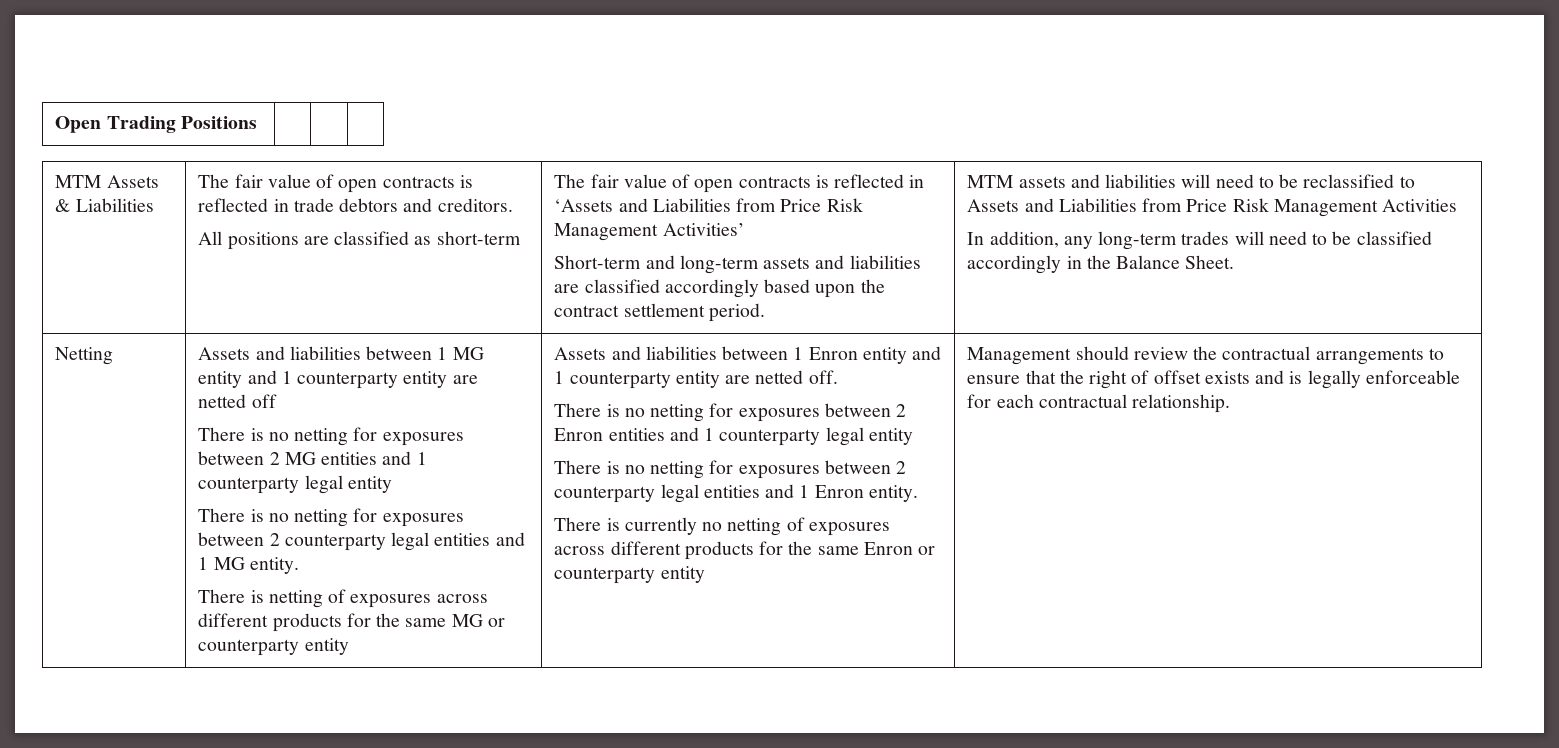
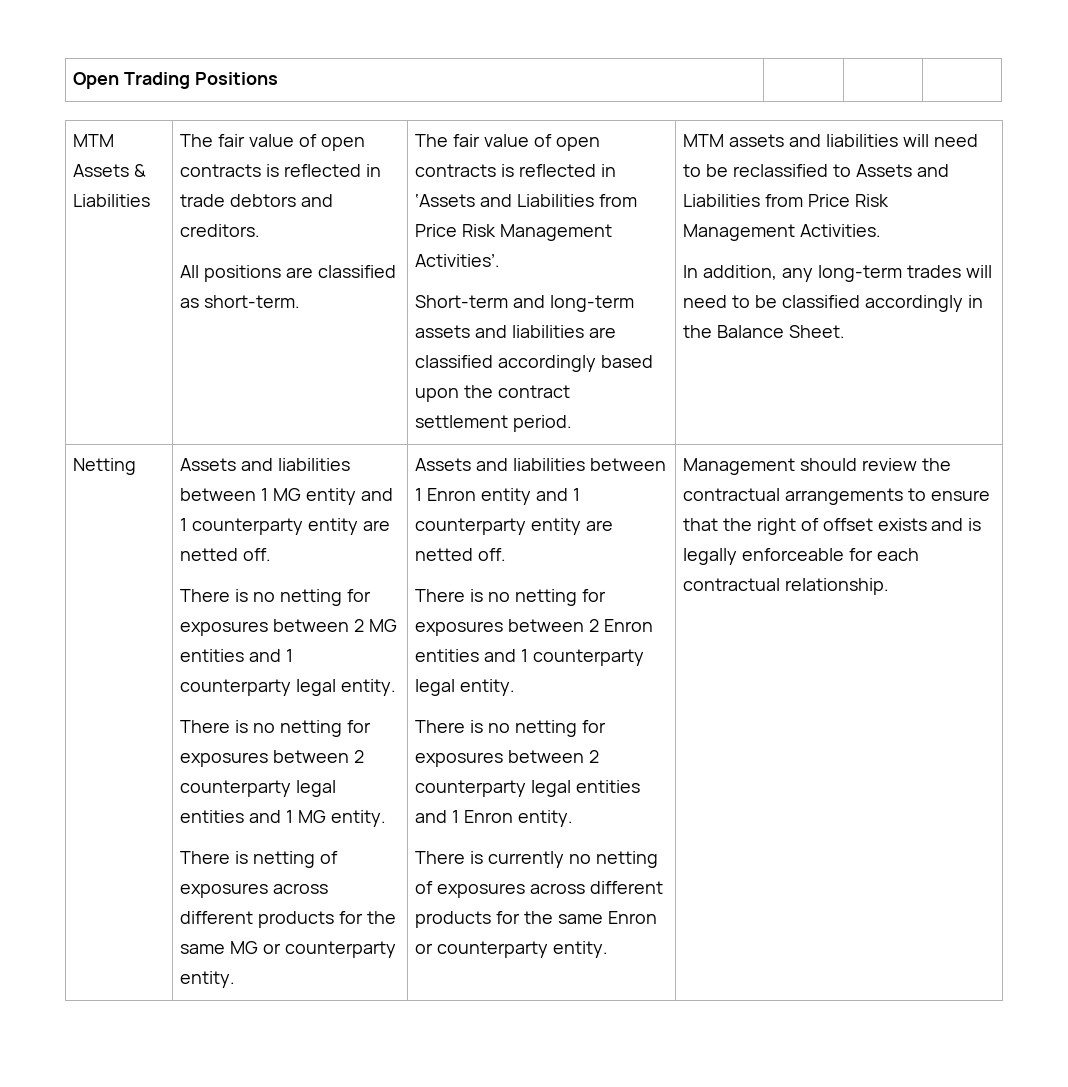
- All positions are classified as short-term
+ All positions are classified as short-term.
- The fair value of open contracts is reflected in ‘Assets and Liabilities from Price Risk Management Activities’
+ The fair value of open contracts is reflected in ‘Assets and Liabilities from Price Risk Management Activities’.
- MTM assets and liabilities will need to be reclassified to Assets and Liabilities from Price Risk Management Activities
+ MTM assets and liabilities will need to be reclassified to Assets and Liabilities from Price Risk Management Activities.
- Assets and liabilities between 1 MG entity and 1 counterparty entity are netted off
+ Assets and liabilities between 1 MG entity and 1 counterparty entity are netted off.
- There is no netting for exposures between 2 MG entities and 1 counterparty legal entity
+ There is no netting for exposures between 2 MG entities and 1 counterparty legal entity.
- There is netting of exposures across different products for the same MG or counterparty entity
+ There is netting of exposures across different products for the same MG or counterparty entity.
- There is no netting for exposures between 2 Enron entities and 1 counterparty legal entity
+ There is no netting for exposures between 2 Enron entities and 1 counterparty legal entity.
- There is currently no netting of exposures across different products for the same Enron or counterparty entity
+ There is currently no netting of exposures across different products for the same Enron or counterparty entity.

